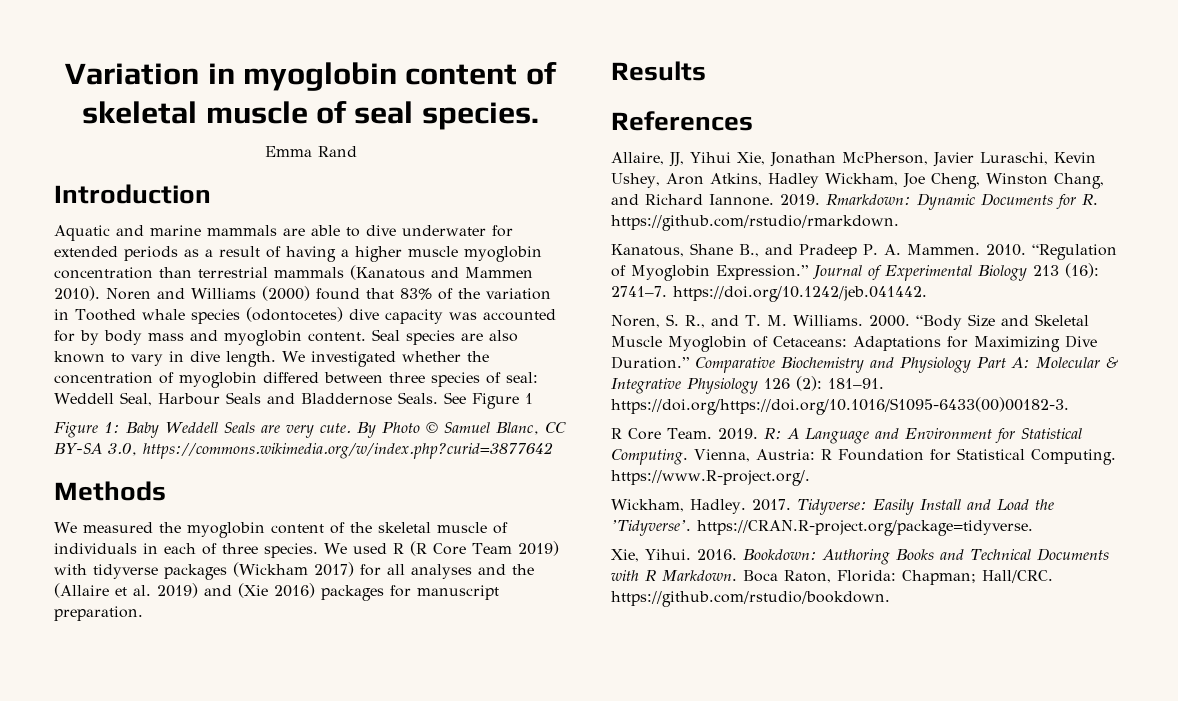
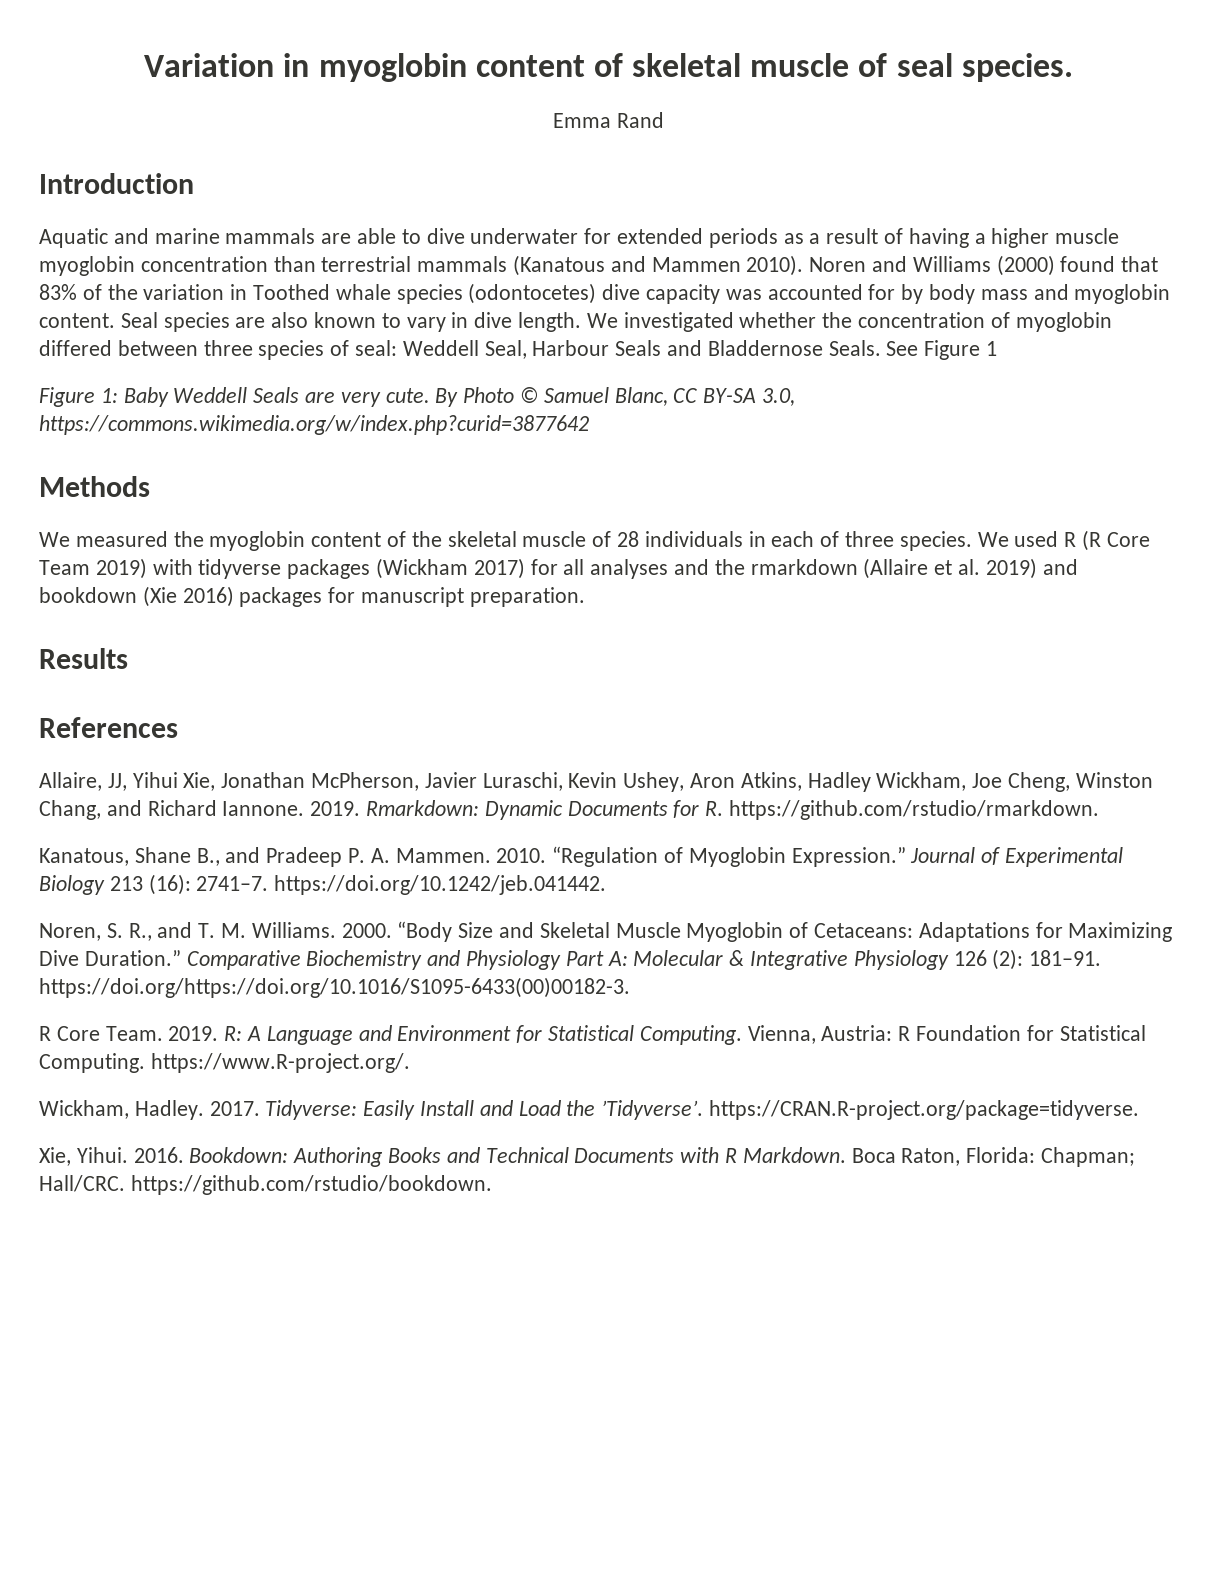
- We measured the myoglobin content of the skeletal muscle of individuals in each of three species.
+ We measured the myoglobin content of the skeletal muscle of 28 individuals in each of three species.
- We used R (R Core Team 2019) with tidyverse packages (Wickham 2017) for all analyses and the (Allaire et al. 2019) and (Xie 2016) packages for manuscript preparation.
+ We used R (R Core Team 2019) with tidyverse packages (Wickham 2017) for all analyses and the rmarkdown (Allaire et al. 2019) and bookdown (Xie 2016) packages for manuscript preparation.

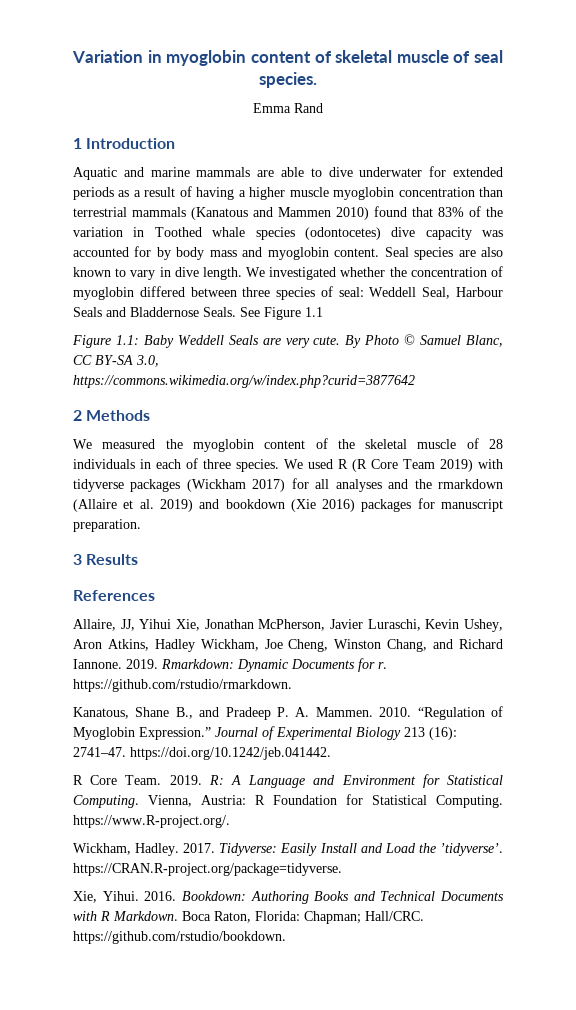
- Introduction
+ 1 Introduction
- Aquatic and marine mammals are able to dive underwater for extended periods as a result of having a higher muscle myoglobin concentration than terrestrial mammals (Kanatous and Mammen 2010). Noren and Williams (2000) found that 83% of the variation in Toothed whale species (odontocetes) dive capacity was accounted for by body mass and myoglobin content.
+ Aquatic and marine mammals are able to dive underwater for extended periods as a result of having a higher muscle myoglobin concentration than terrestrial mammals (Kanatous and Mammen 2010) found that 83% of the variation in Toothed whale species (odontocetes) dive capacity was accounted for by body mass and myoglobin content.
- See Figure 1
- Figure 1: Baby Weddell Seals are very cute.
+ See Figure 1.1
+ Figure 1.1: Baby Weddell Seals are very cute.
- Methods
+ 2 Methods
- Results
+ 3 Results
- Rmarkdown: Dynamic Documents for R. https://github.com/rstudio/rmarkdown.
+ Rmarkdown: Dynamic Documents for r. https://github.com/rstudio/rmarkdown.
- Journal of Experimental Biology 213 (16): 2741–7. https://doi.org/10.1242/jeb.041442.
+ Journal of Experimental Biology 213 (16): 2741–47. https://doi.org/10.1242/jeb.041442.
- Noren, S. R., and T. M. Williams. 2000. “Body Size and Skeletal Muscle Myoglobin of Cetaceans: Adaptations for Maximizing Dive Duration.” Comparative Biochemistry and Physiology Part A: Molecular & Integrative Physiology 126 (2): 181–91. https://doi.org/https://doi.org/10.1016/S1095-6433(00)00182-3.
- Tidyverse: Easily Install and Load the ’Tidyverse’. https://CRAN.R-project.org/package=tidyverse.
+ Tidyverse: Easily Install and Load the ’tidyverse’. https://CRAN.R-project.org/package=tidyverse.

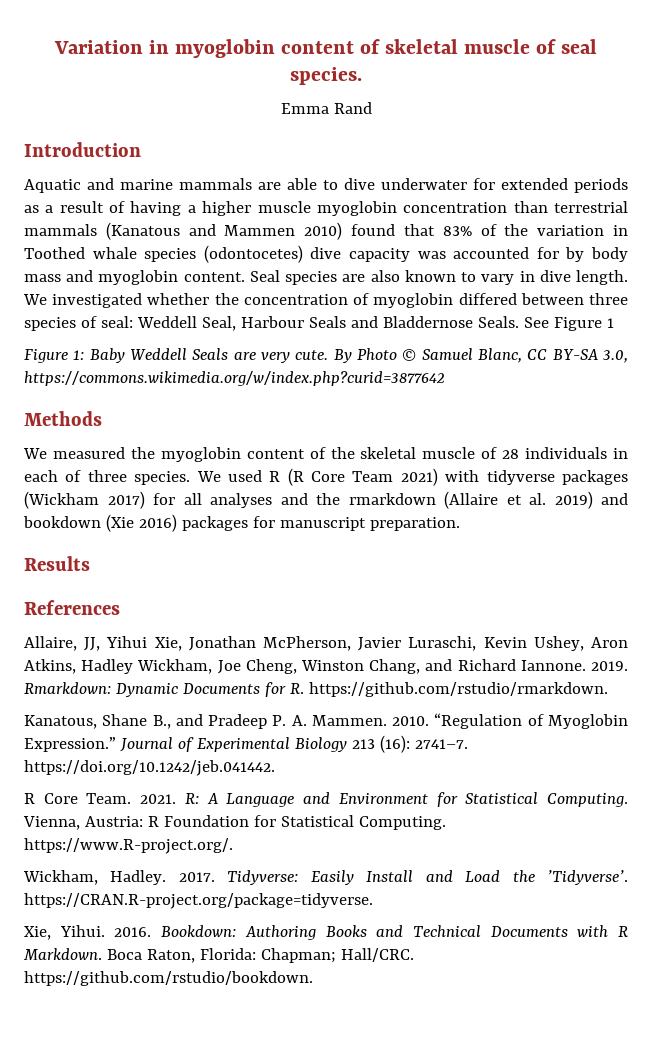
- 1 Introduction
+ Introduction
- See Figure 1.1
- Figure 1.1: Baby Weddell Seals are very cute.
+ See Figure 1
+ Figure 1: Baby Weddell Seals are very cute.
- 2 Methods
+ Methods
- We used R (R Core Team 2019) with tidyverse packages (Wickham 2017) for all analyses and the rmarkdown (Allaire et al. 2019) and bookdown (Xie 2016) packages for manuscript preparation.
+ We used R (R Core Team 2021) with tidyverse packages (Wickham 2017) for all analyses and the rmarkdown (Allaire et al. 2019) and bookdown (Xie 2016) packages for manuscript preparation.
- 3 Results
+ Results
- Rmarkdown: Dynamic Documents for r. https://github.com/rstudio/rmarkdown.
+ Rmarkdown: Dynamic Documents for R. https://github.com/rstudio/rmarkdown.
- Journal of Experimental Biology 213 (16): 2741–47. https://doi.org/10.1242/jeb.041442.
+ Journal of Experimental Biology 213 (16): 2741–7. https://doi.org/10.1242/jeb.041442.
- R Core Team. 2019.
+ R Core Team. 2021.
- Tidyverse: Easily Install and Load the ’tidyverse’. https://CRAN.R-project.org/package=tidyverse.
+ Tidyverse: Easily Install and Load the ’Tidyverse’. https://CRAN.R-project.org/package=tidyverse.

